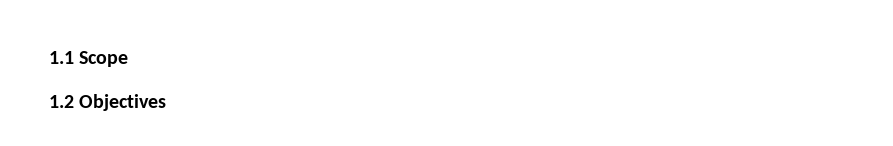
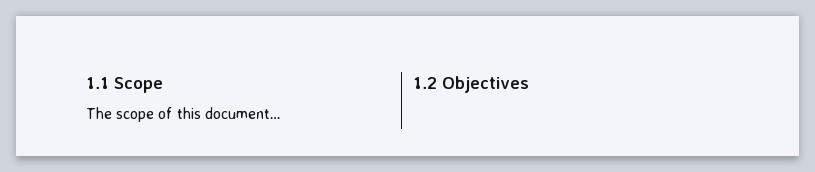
+ The scope of this document…

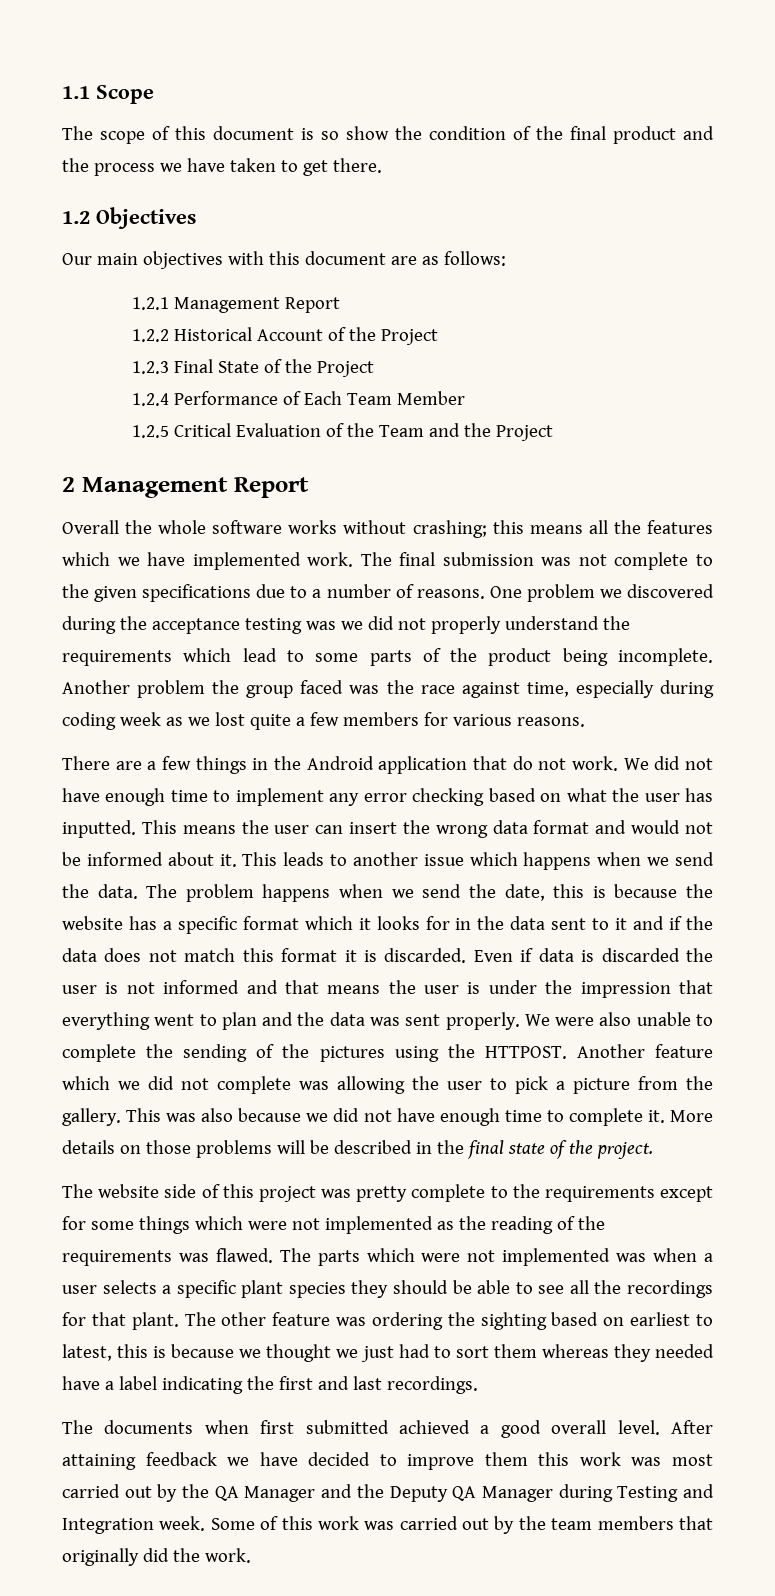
- The scope of this document…
+ The scope of this document is so show the condition of the final product and the process we have taken to get there.
  1.2 Objectives
+ Our main objectives with this document are as follows:
+ 1.2.1 Management Report
+ 1.2.2 Historical Account of the Project
+ 1.2.3 Final State of the Project
+ 1.2.4 Performance of Each Team Member
+ 1.2.5 Critical Evaluation of the Team and the Project
+ 2 Management Report
+ Overall the whole software works without crashing; this means all the features which we have implemented work. The final submission was not complete to the given specifications due to a number of reasons. One problem we discovered during the acceptance testing was we did not properly understand the requirements which lead to some parts of the product being incomplete. Another problem the group faced was the race against time, especially during coding week as we lost quite a few members for various reasons.
+ There are a few things in the Android application that do not work. We did not have enough time to implement any error checking based on what the user has inputted. This means the user can insert the wrong data format and would not be informed about it. This leads to another issue which happens when we send the data. The problem happens when we send the date, this is because the website has a specific format which it looks for in the data sent to it and if the data does not match this format it is discarded. Even if data is discarded the user is not informed and that means the user is under the impression that everything went to plan and the data was sent properly. We were also unable to complete the sending of the pictures using the HTTPOST. Another feature which we did not complete was allowing the user to pick a picture from the gallery. This was also because we did not have enough time to complete it. More details on those problems will be described in the final state of the project.
+ The website side of this project was pretty complete to the requirements except for some things which were not implemented as the reading of the requirements was flawed. The parts which were not implemented was when a user selects a specific plant species they should be able to see all the recordings for that plant. The other feature was ordering the sighting based on earliest to latest, this is because we thought we just had to sort them whereas they needed have a label indicating the first and last recordings.
+ The documents when first submitted achieved a good overall level. After attaining feedback we have decided to improve them this work was most carried out by the QA Manager and the Deputy QA Manager during Testing and Integration week. Some of this work was carried out by the team members that originally did the work.

